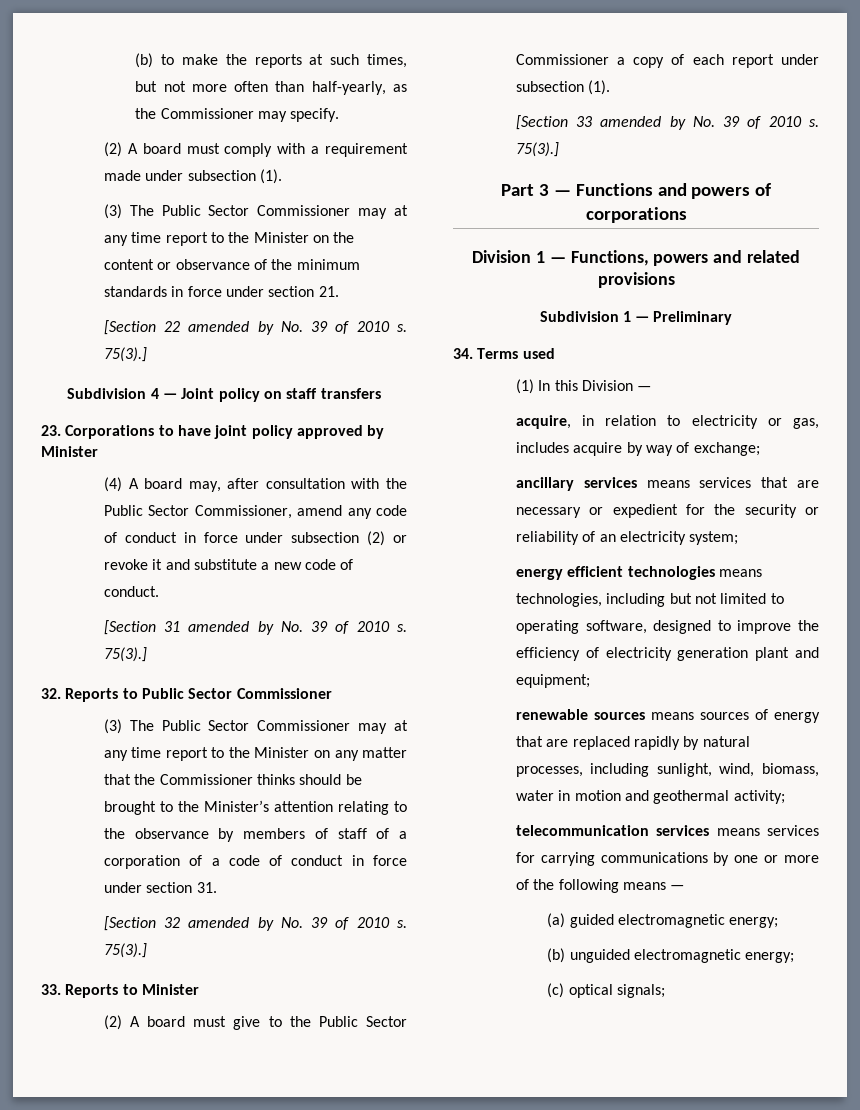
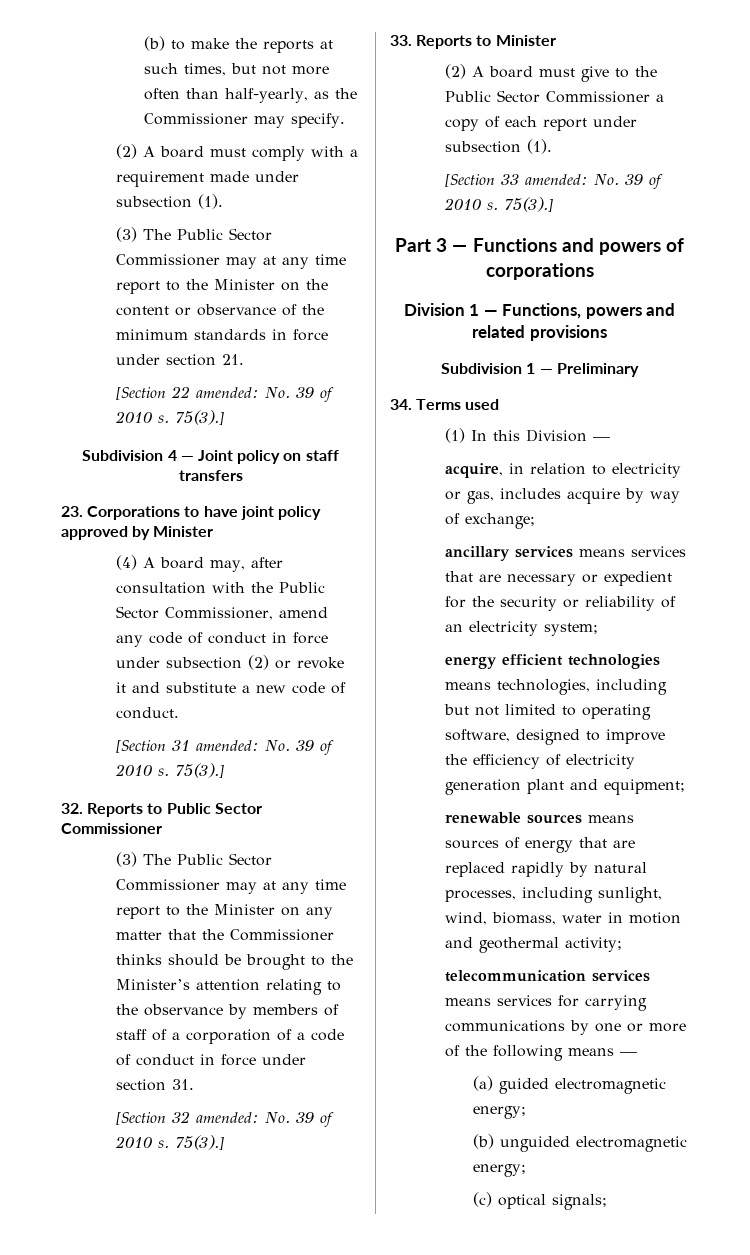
- [Section 22 amended by No. 39 of 2010 s.
+ [Section 22 amended: No. 39 of 2010 s.
- [Section 31 amended by No. 39 of 2010 s.
+ [Section 31 amended: No. 39 of 2010 s.
- [Section 32 amended by No. 39 of 2010 s.
+ [Section 32 amended: No. 39 of 2010 s.
- [Section 33 amended by No. 39 of 2010 s.
+ [Section 33 amended: No. 39 of 2010 s.

